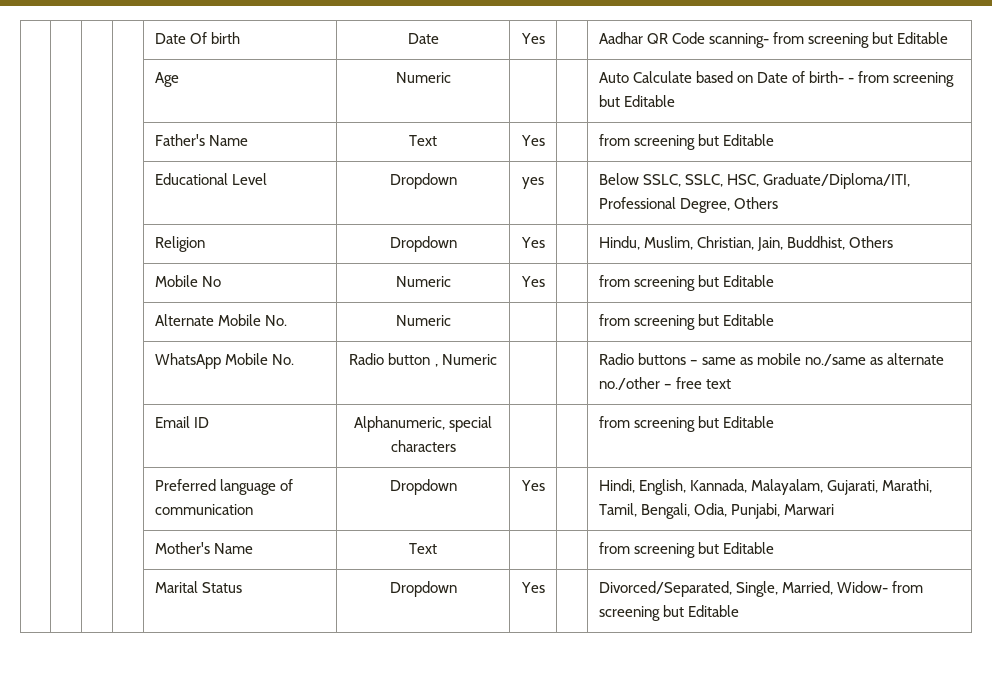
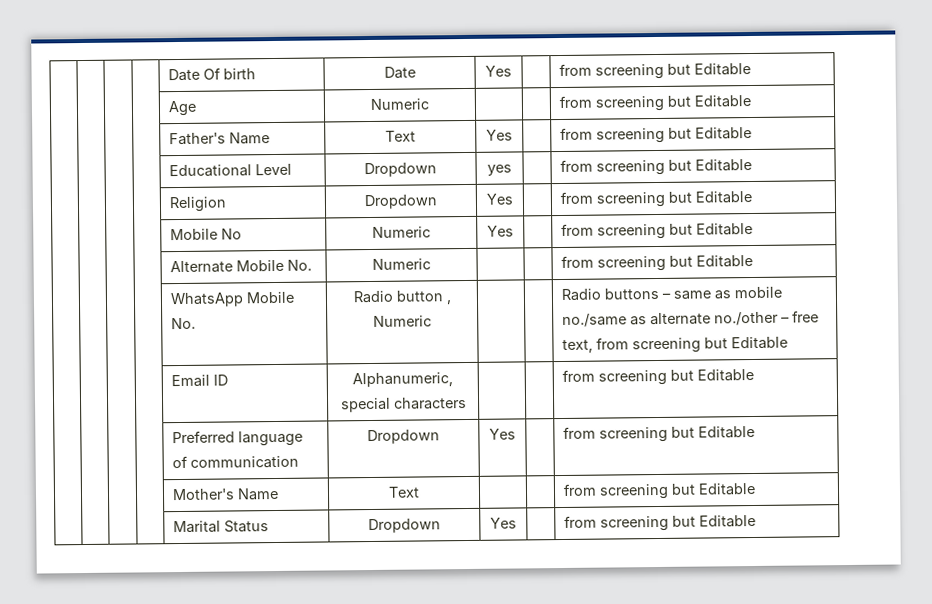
- | | | | Date Of birth | Date | Yes | | Aadhar QR Code scanning- from screening but Editable
+ | | | | Date Of birth | Date | Yes | | from screening but Editable
- | | | | Age | Numeric | | | Auto Calculate based on Date of birth- - from screening but Editable
+ | | | | Age | Numeric | | | from screening but Editable
- | | | | Educational Level | Dropdown | yes | | Below SSLC, SSLC, HSC, Graduate/Diploma/ITI, Professional Degree, Others
- | | | | Religion | Dropdown | Yes | | Hindu, Muslim, Christian, Jain, Buddhist, Others
+ | | | | Educational Level | Dropdown | yes | | from screening but Editable
+ | | | | Religion | Dropdown | Yes | | from screening but Editable
- | | | | WhatsApp Mobile No. | Radio button , Numeric | | | Radio buttons – same as mobile no./same as alternate no./other – free text
+ | | | | WhatsApp Mobile No. | Radio button , Numeric | | | Radio buttons – same as mobile no./same as alternate no./other – free text, from screening but Editable
- | | | | Preferred language of communication | Dropdown | Yes | | Hindi, English, Kannada, Malayalam, Gujarati, Marathi, Tamil, Bengali, Odia, Punjabi, Marwari
+ | | | | Preferred language of communication | Dropdown | Yes | | from screening but Editable
- | | | | Marital Status | Dropdown | Yes | | Divorced/Separated, Single, Married, Widow- from screening but Editable
+ | | | | Marital Status | Dropdown | Yes | | from screening but Editable

